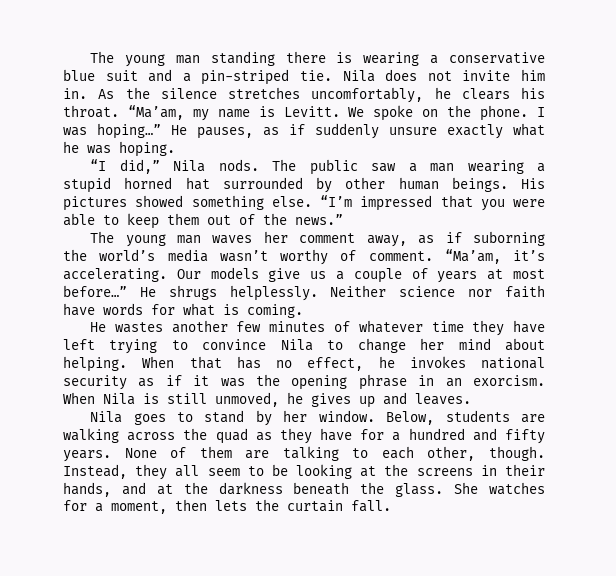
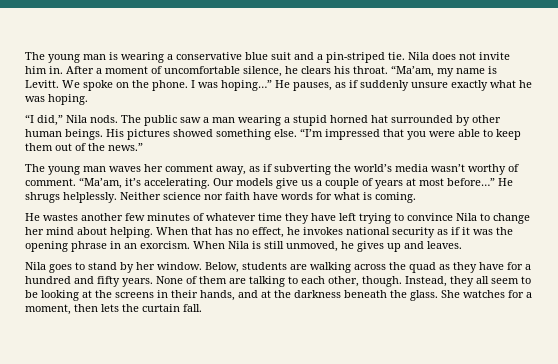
- The young man standing there is wearing a conservative blue suit and a pin-striped tie.
+ The young man is wearing a conservative blue suit and a pin-striped tie.
- As the silence stretches uncomfortably, he clears his throat.
+ After a moment of uncomfortable silence, he clears his throat.
- The young man waves her comment away, as if suborning the world’s media wasn’t worthy of comment.
+ The young man waves her comment away, as if subverting the world’s media wasn’t worthy of comment.

